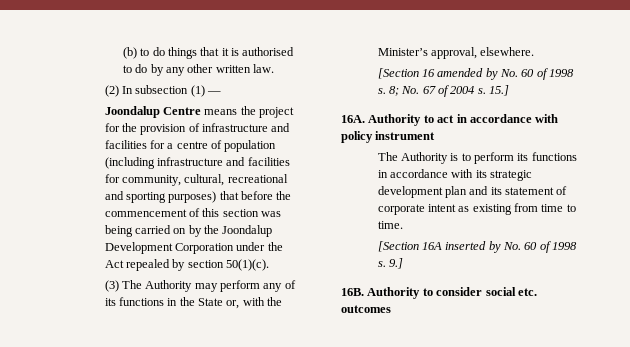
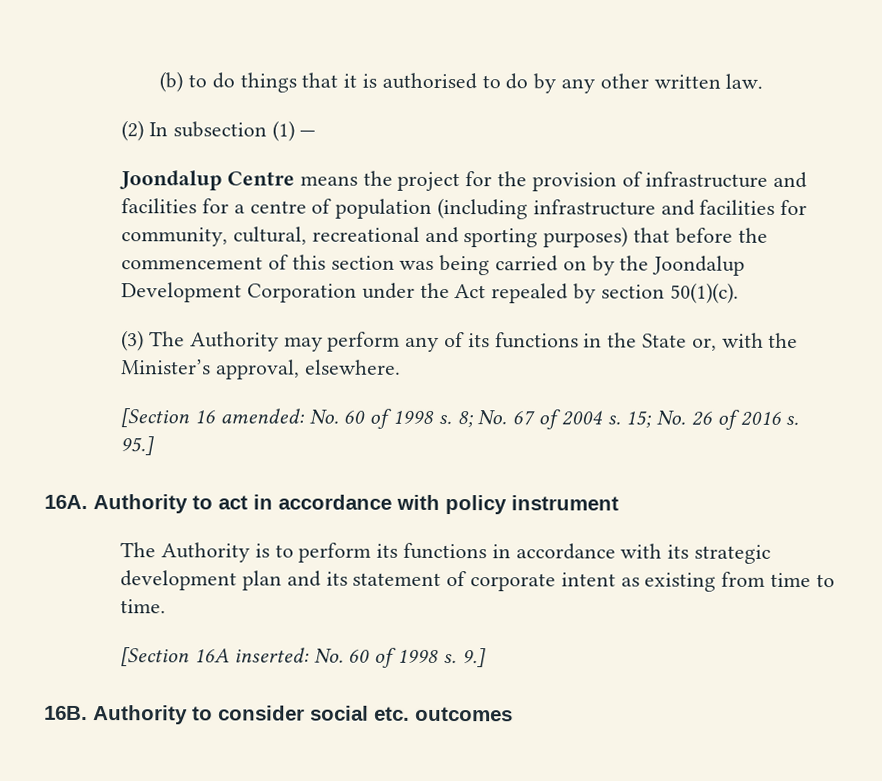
- [Section 16 amended by No. 60 of 1998 s.
+ [Section 16 amended: No. 60 of 1998 s.
- 15.]
+ 15; No. 26 of 2016 s. 95.]
- [Section 16A inserted by No. 60 of 1998 s.
+ [Section 16A inserted: No. 60 of 1998 s.

